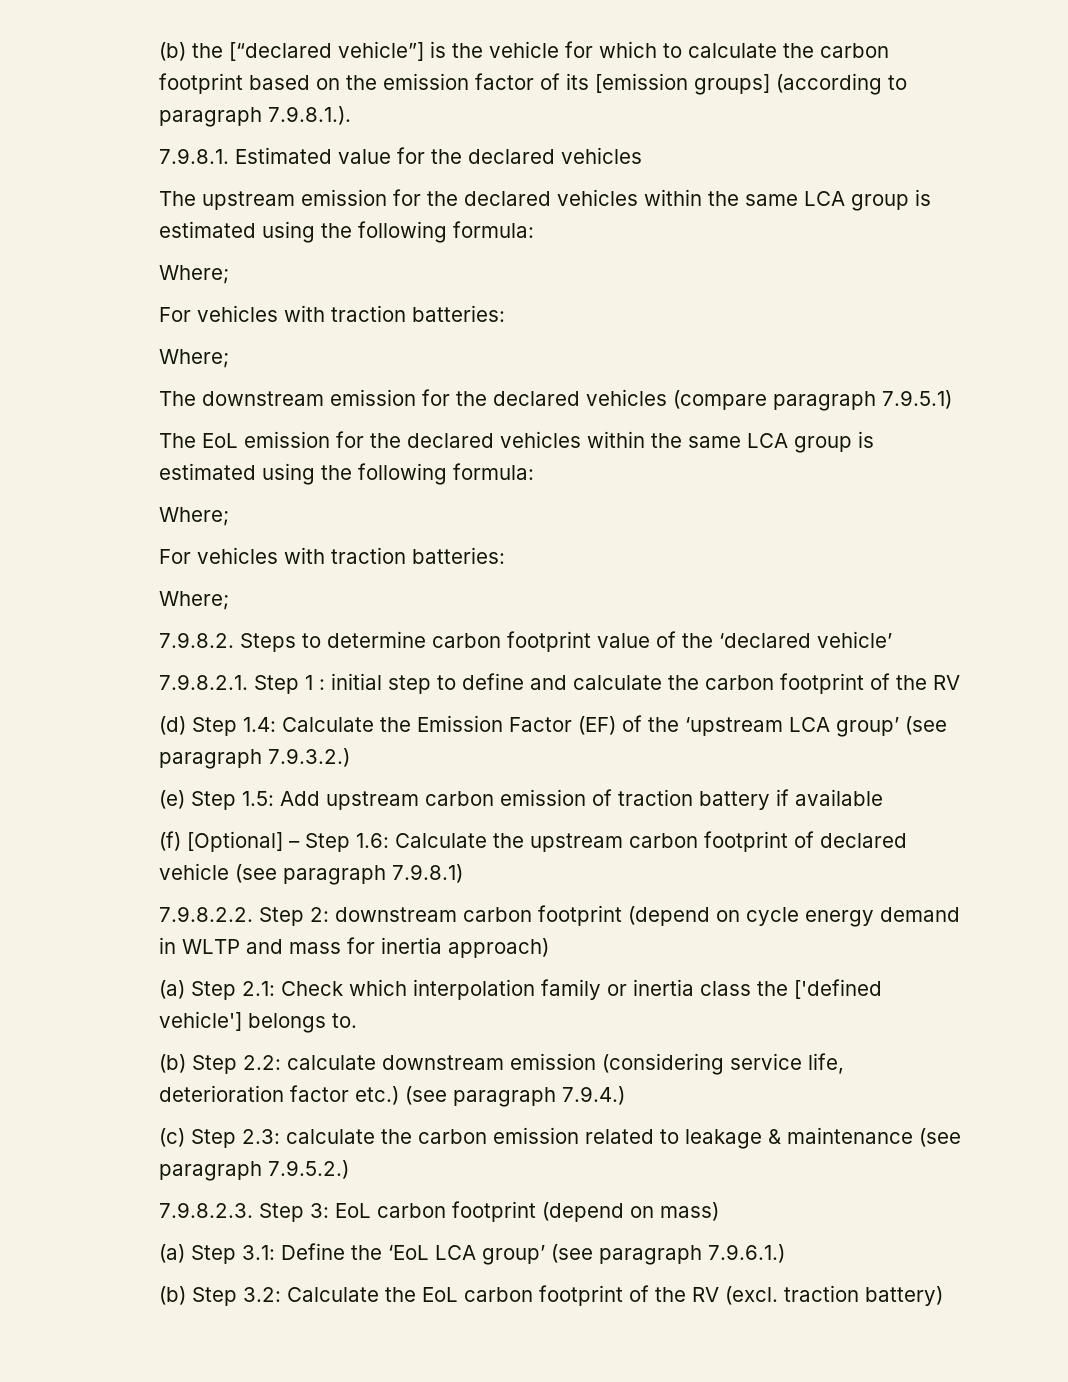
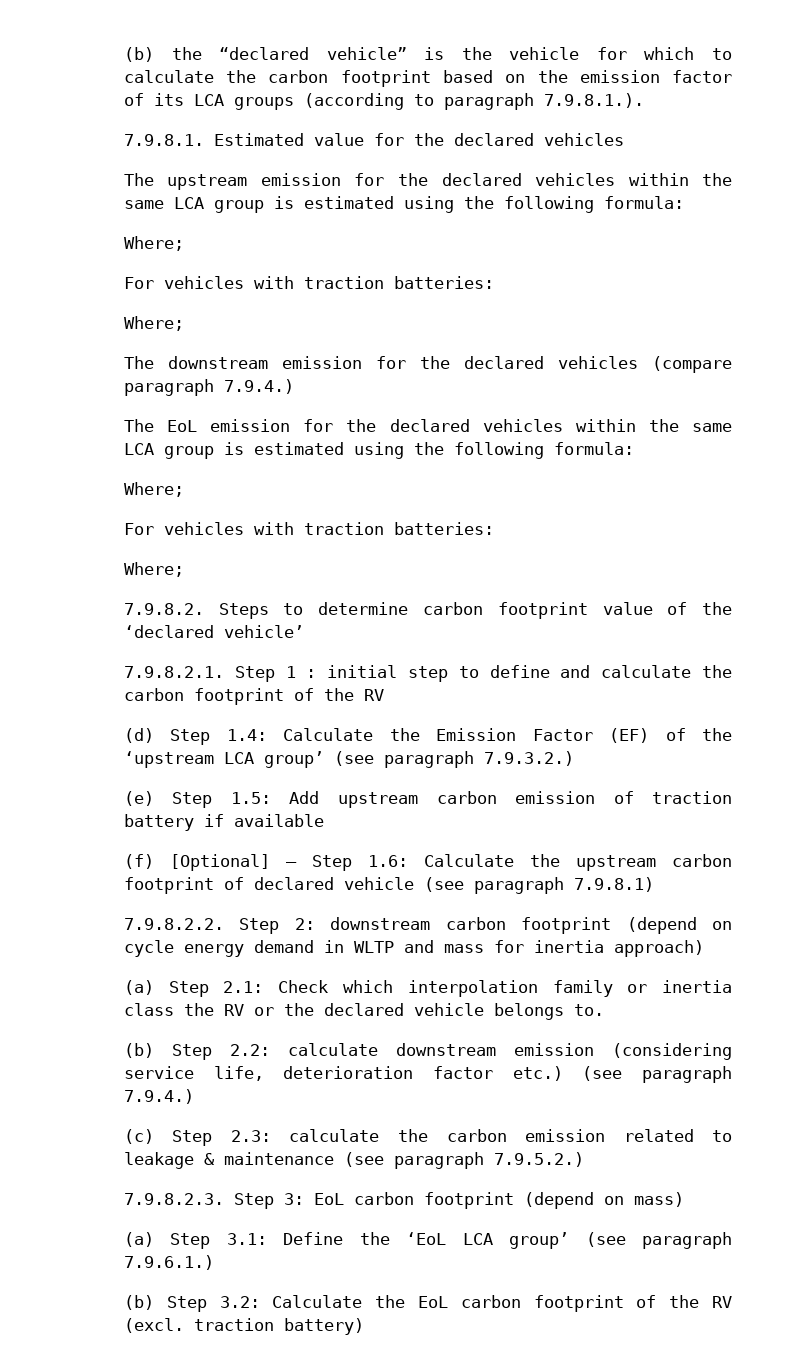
- (b) the [“declared vehicle”] is the vehicle for which to calculate the carbon footprint based on the emission factor of its [emission groups] (according to paragraph 7.9.8.1.).
+ (b) the “declared vehicle” is the vehicle for which to calculate the carbon footprint based on the emission factor of its LCA groups (according to paragraph 7.9.8.1.).
- The downstream emission for the declared vehicles (compare paragraph 7.9.5.1)
+ The downstream emission for the declared vehicles (compare paragraph 7.9.4.)
- (a) Step 2.1: Check which interpolation family or inertia class the ['defined vehicle'] belongs to.
+ (a) Step 2.1: Check which interpolation family or inertia class the RV or the declared vehicle belongs to.

